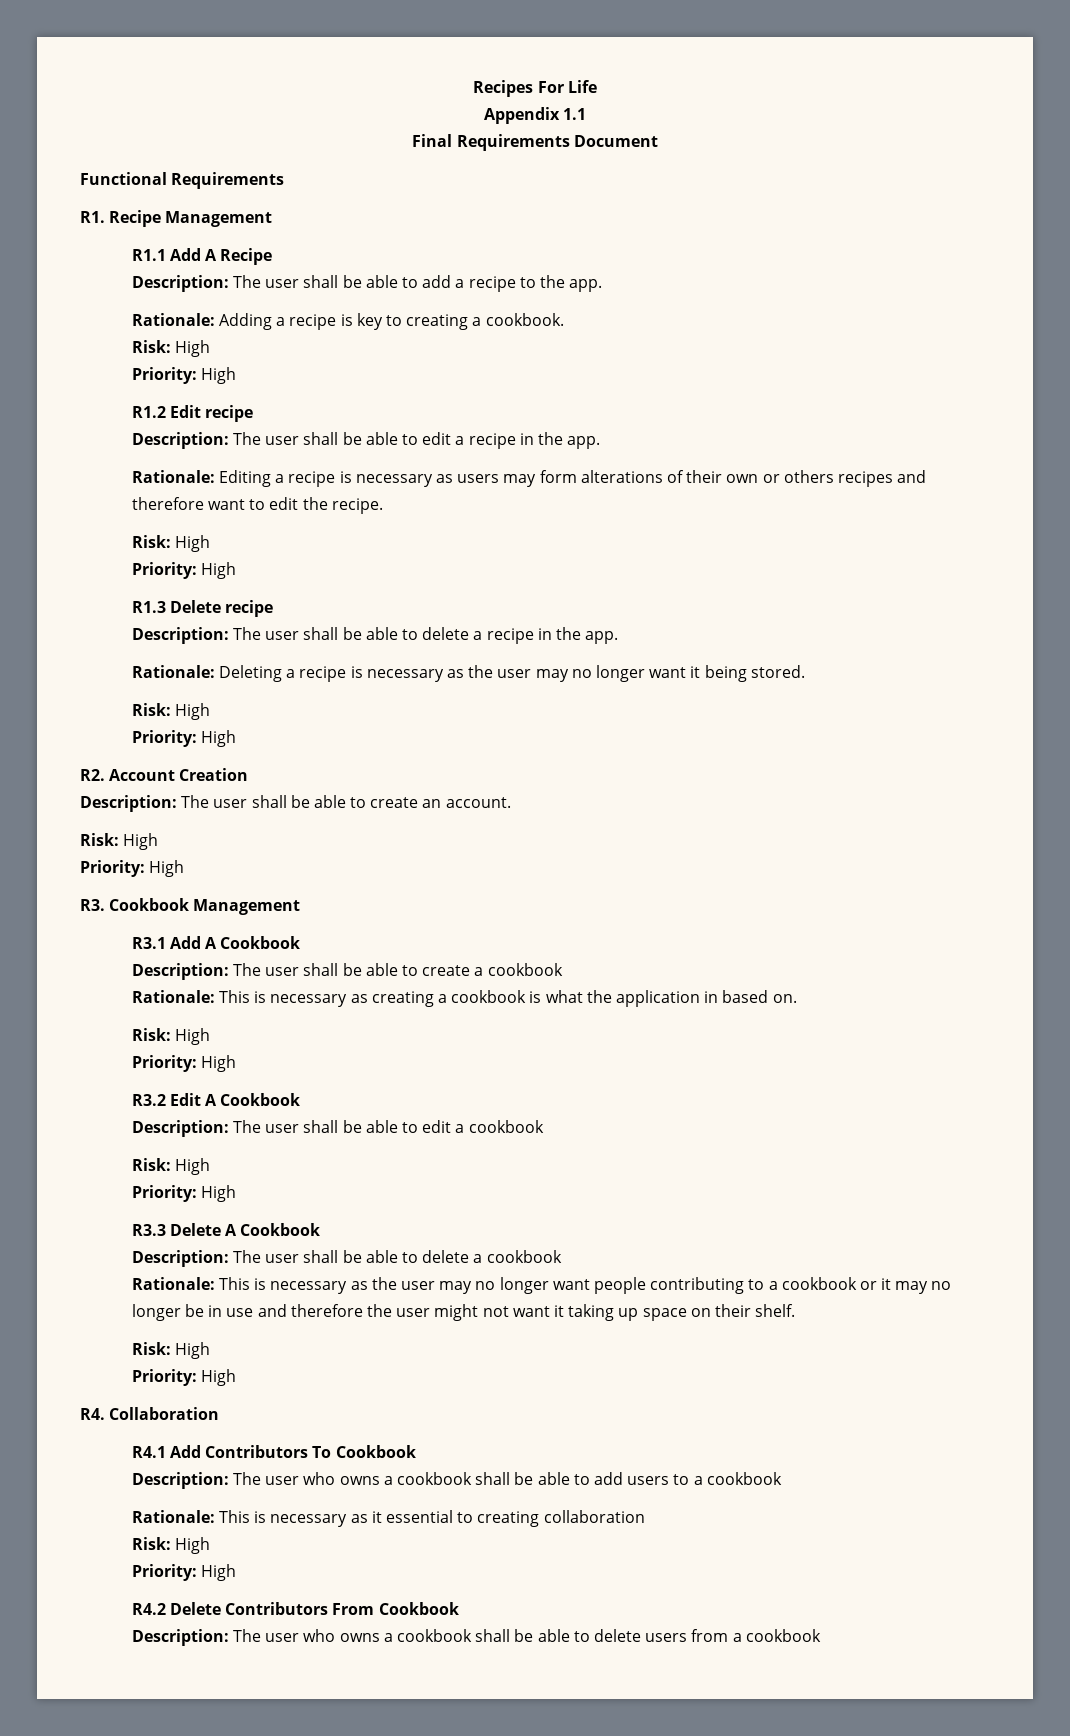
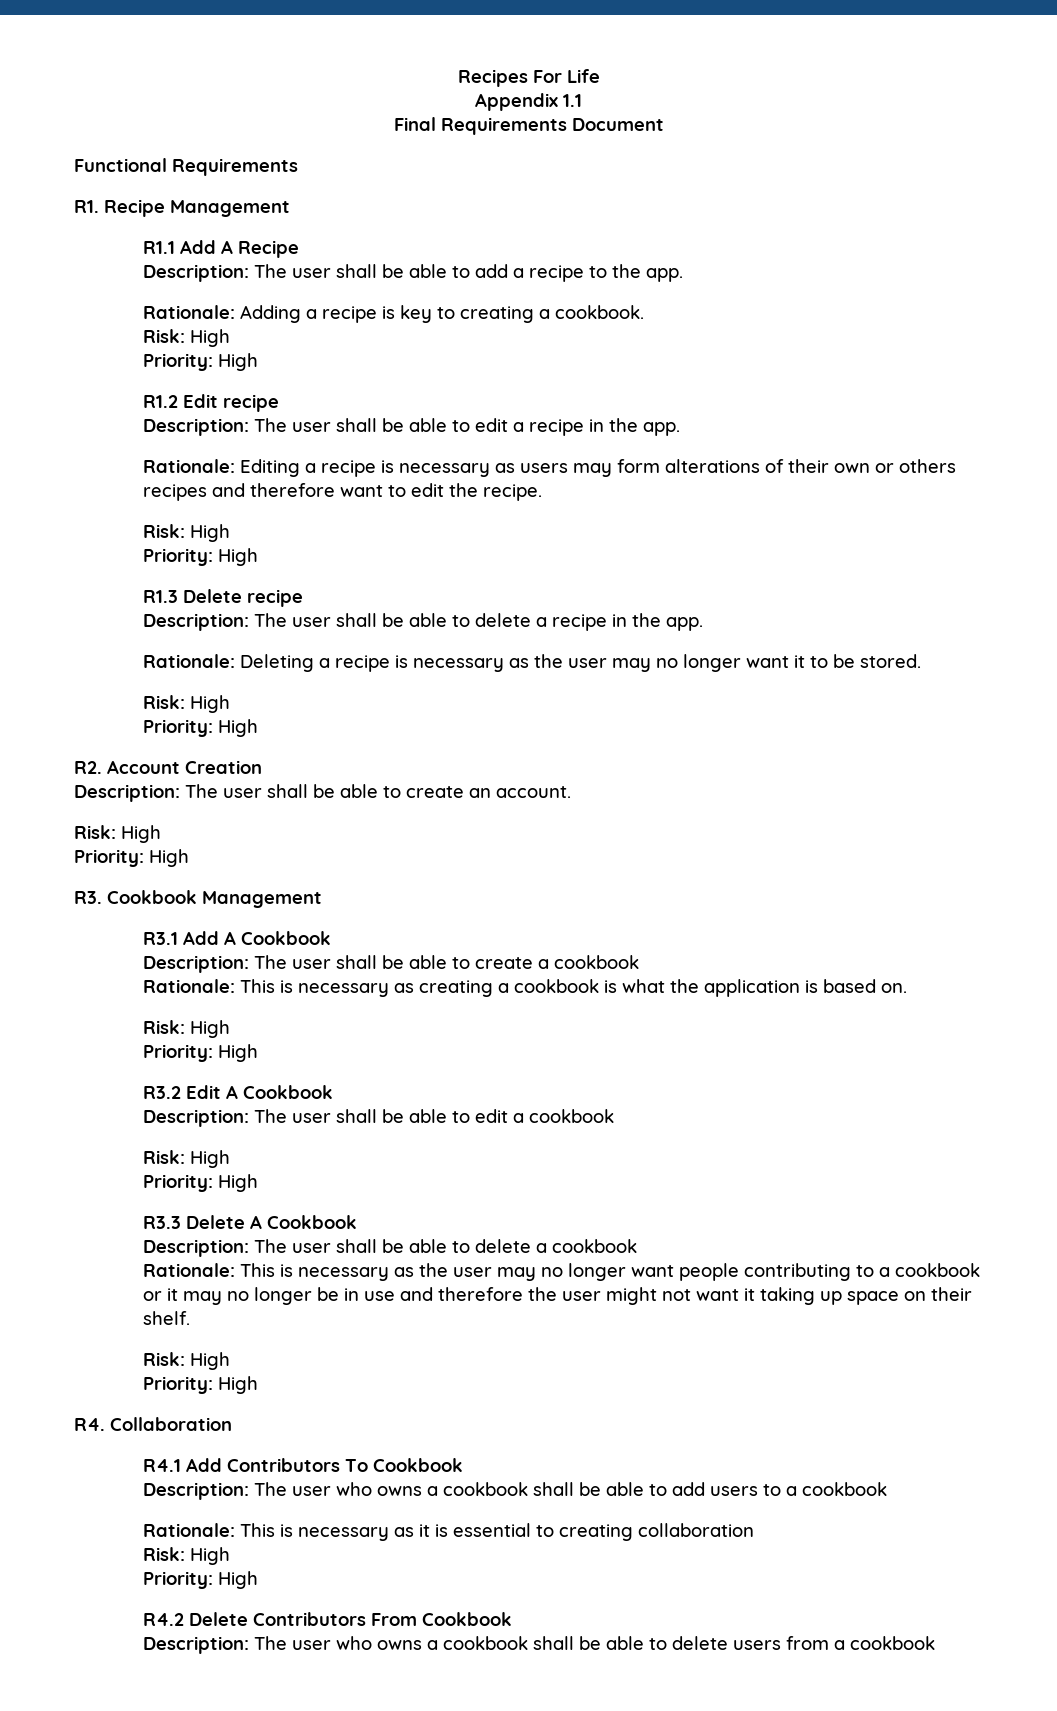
- Rationale: Deleting a recipe is necessary as the user may no longer want it being stored.
+ Rationale: Deleting a recipe is necessary as the user may no longer want it to be stored.
- Rationale: This is necessary as creating a cookbook is what the application in based on.
+ Rationale: This is necessary as creating a cookbook is what the application is based on.
- Rationale: This is necessary as it essential to creating collaboration
+ Rationale: This is necessary as it is essential to creating collaboration

